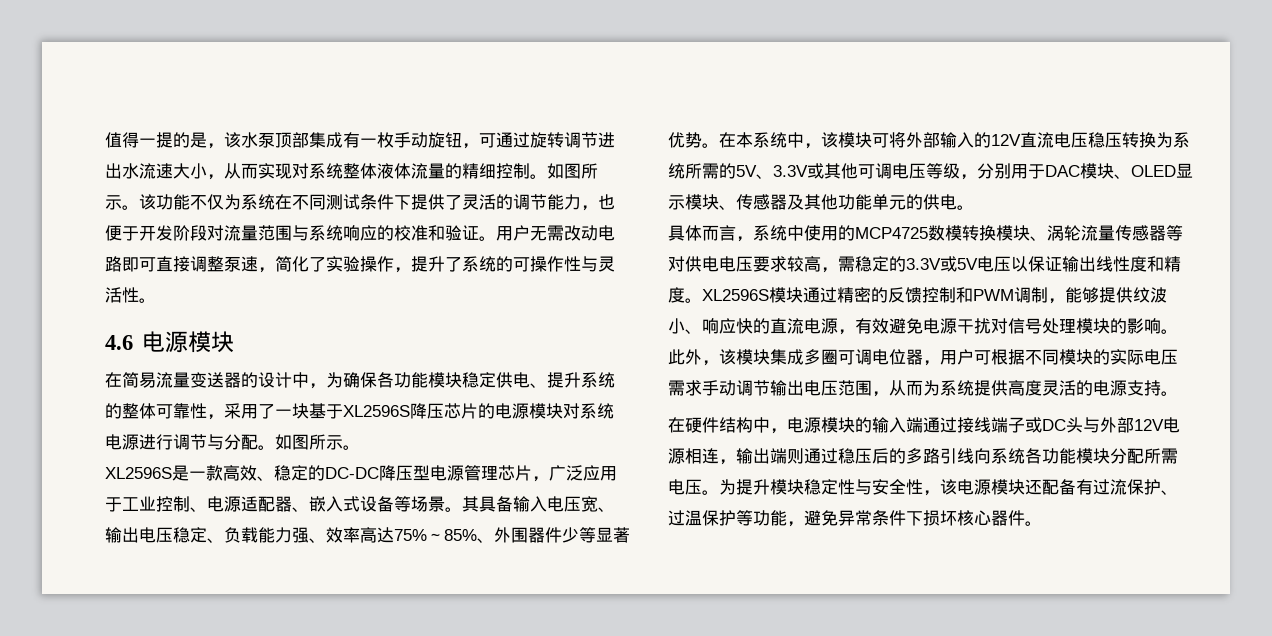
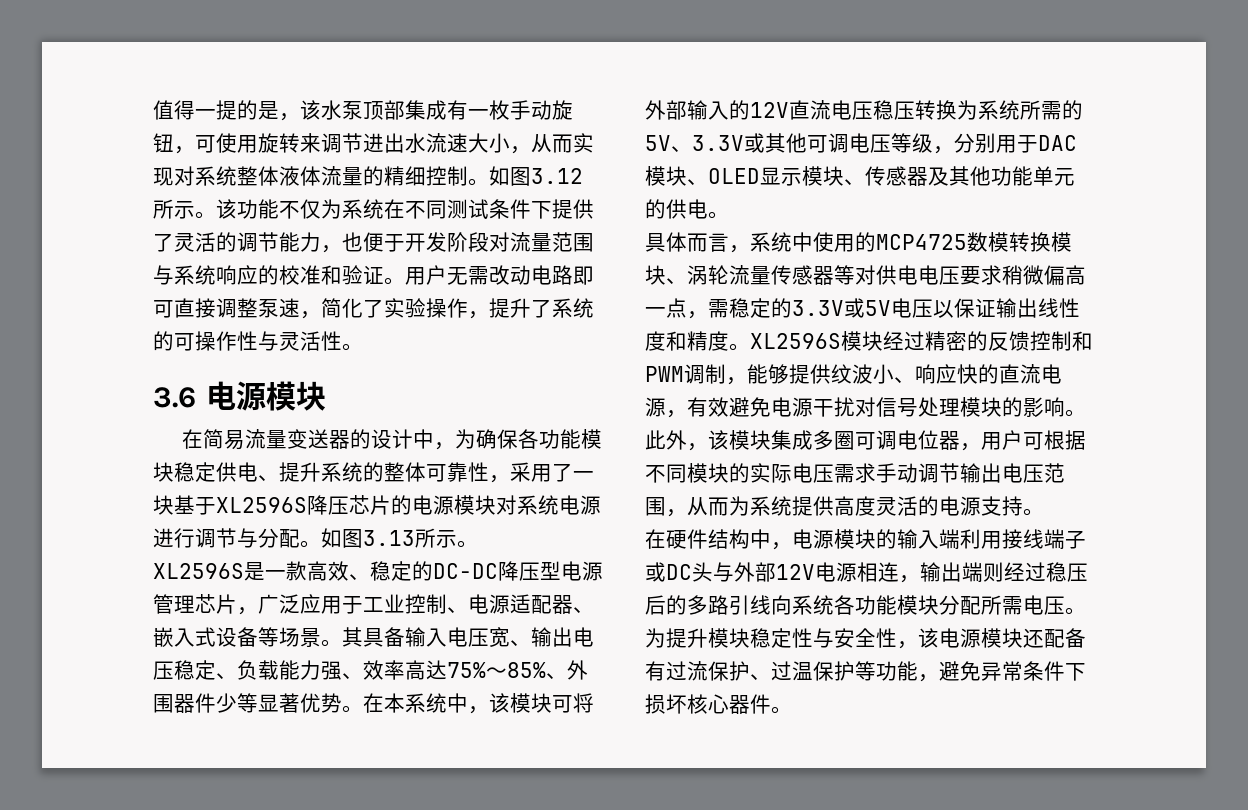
- 值得一提的是，该水泵顶部集成有一枚手动旋钮，可通过旋转调节进出水流速大小，从而实现对系统整体液体流量的精细控制。如图所示。
+ 值得一提的是，该水泵顶部集成有一枚手动旋钮，可使用旋转来调节进出水流速大小，从而实现对系统整体液体流量的精细控制。如图3.12所示。
- 4.6电源模块
+ 3.6电源模块
- 在简易流量变送器的设计中，为确保各功能模块稳定供电、提升系统的整体可靠性，采用了一块基于XL2596S降压芯片的电源模块对系统电源进行调节与分配。如图所示。
+ 在简易流量变送器的设计中，为确保各功能模块稳定供电、提升系统的整体可靠性，采用了一块基于XL2596S降压芯片的电源模块对系统电源进行调节与分配。如图3.13所示。
- 具体而言，系统中使用的MCP4725数模转换模块、涡轮流量传感器等对供电电压要求较高，需稳定的3.3V或5V电压以保证输出线性度和精度。
+ 具体而言，系统中使用的MCP4725数模转换模块、涡轮流量传感器等对供电电压要求稍微偏高一点，需稳定的3.3V或5V电压以保证输出线性度和精度。
- XL2596S模块通过精密的反馈控制和PWM调制，能够提供纹波小、响应快的直流电源，有效避免电源干扰对信号处理模块的影响。
+ XL2596S模块经过精密的反馈控制和PWM调制，能够提供纹波小、响应快的直流电源，有效避免电源干扰对信号处理模块的影响。
- 在硬件结构中，电源模块的输入端通过接线端子或DC头与外部12V电源相连，输出端则通过稳压后的多路引线向系统各功能模块分配所需电压。
+ 在硬件结构中，电源模块的输入端利用接线端子或DC头与外部12V电源相连，输出端则经过稳压后的多路引线向系统各功能模块分配所需电压。

